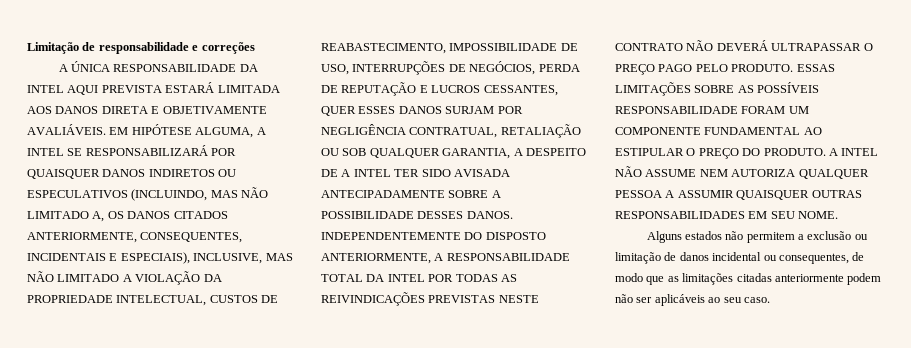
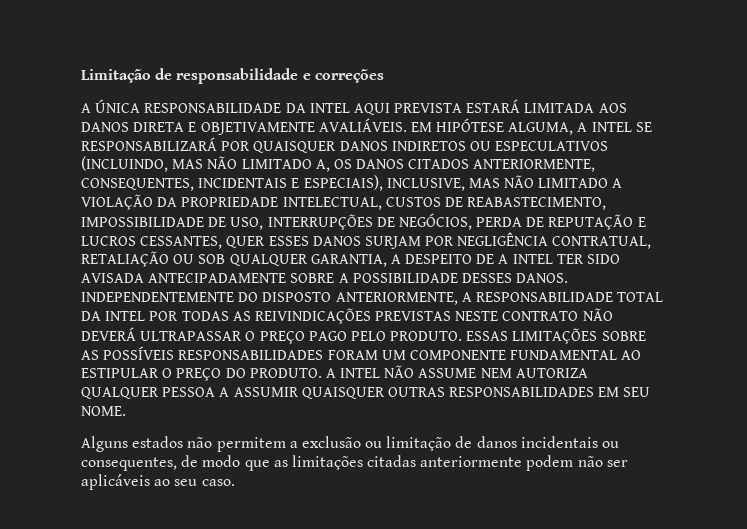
- ESSAS LIMITAÇÕES SOBRE AS POSSÍVEIS RESPONSABILIDADE FORAM UM COMPONENTE FUNDAMENTAL AO ESTIPULAR O PREÇO DO PRODUTO.
+ ESSAS LIMITAÇÕES SOBRE AS POSSÍVEIS RESPONSABILIDADES FORAM UM COMPONENTE FUNDAMENTAL AO ESTIPULAR O PREÇO DO PRODUTO.
- Alguns estados não permitem a exclusão ou limitação de danos incidental ou consequentes, de modo que as limitações citadas anteriormente podem não ser aplicáveis ao seu caso.
+ Alguns estados não permitem a exclusão ou limitação de danos incidentais ou consequentes, de modo que as limitações citadas anteriormente podem não ser aplicáveis ao seu caso.

